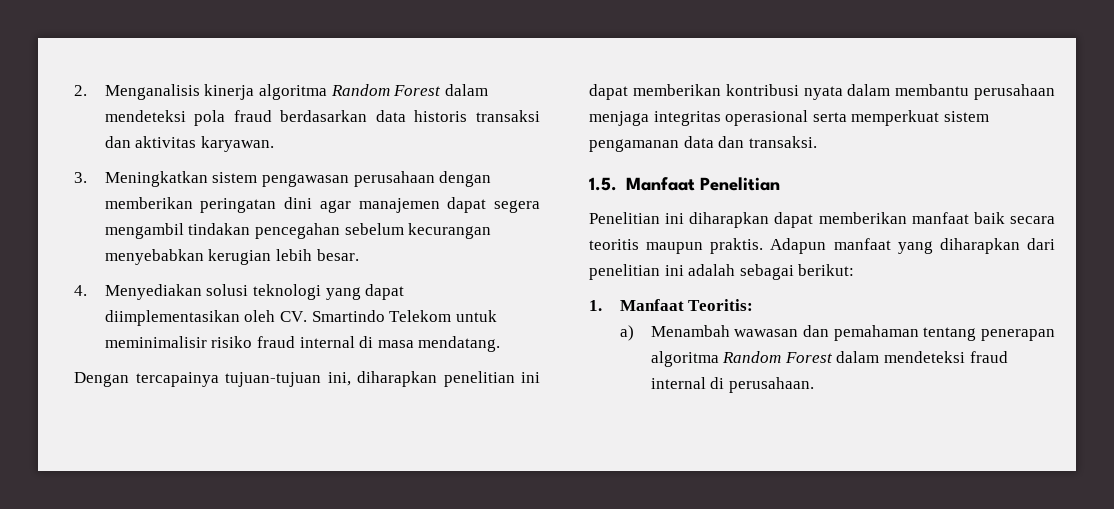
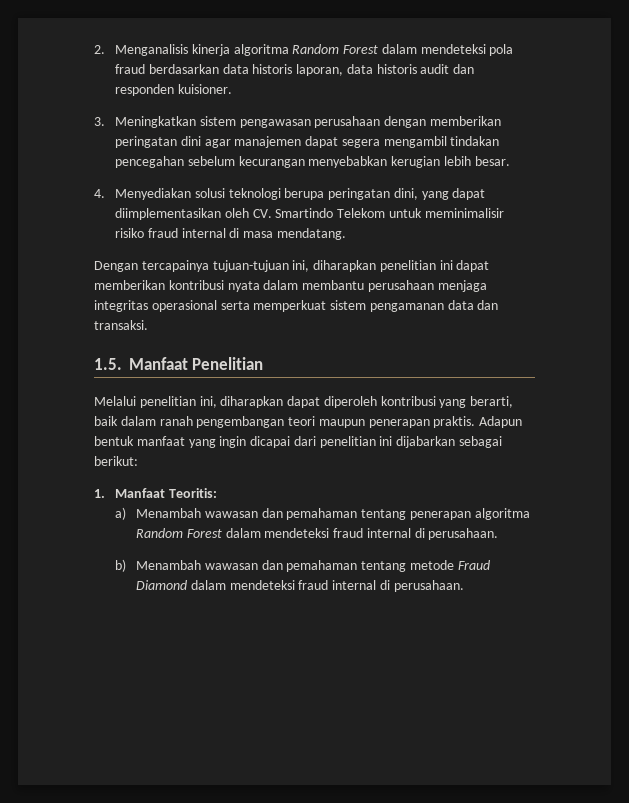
- 2. Menganalisis kinerja algoritma Random Forest dalam mendeteksi pola fraud berdasarkan data historis transaksi dan aktivitas karyawan.
+ 2. Menganalisis kinerja algoritma Random Forest dalam mendeteksi pola fraud berdasarkan data historis laporan, data historis audit dan responden kuisioner.
- 4. Menyediakan solusi teknologi yang dapat diimplementasikan oleh CV. Smartindo Telekom untuk meminimalisir risiko fraud internal di masa mendatang.
+ 4. Menyediakan solusi teknologi berupa peringatan dini, yang dapat diimplementasikan oleh CV. Smartindo Telekom untuk meminimalisir risiko fraud internal di masa mendatang.
- Penelitian ini diharapkan dapat memberikan manfaat baik secara teoritis maupun praktis.
+ Melalui penelitian ini, diharapkan dapat diperoleh kontribusi yang berarti, baik dalam ranah pengembangan teori maupun penerapan praktis.
- Adapun manfaat yang diharapkan dari penelitian ini adalah sebagai berikut:
+ Adapun bentuk manfaat yang ingin dicapai dari penelitian ini dijabarkan sebagai berikut:
+ b) Menambah wawasan dan pemahaman tentang metode Fraud Diamond dalam mendeteksi fraud internal di perusahaan.

